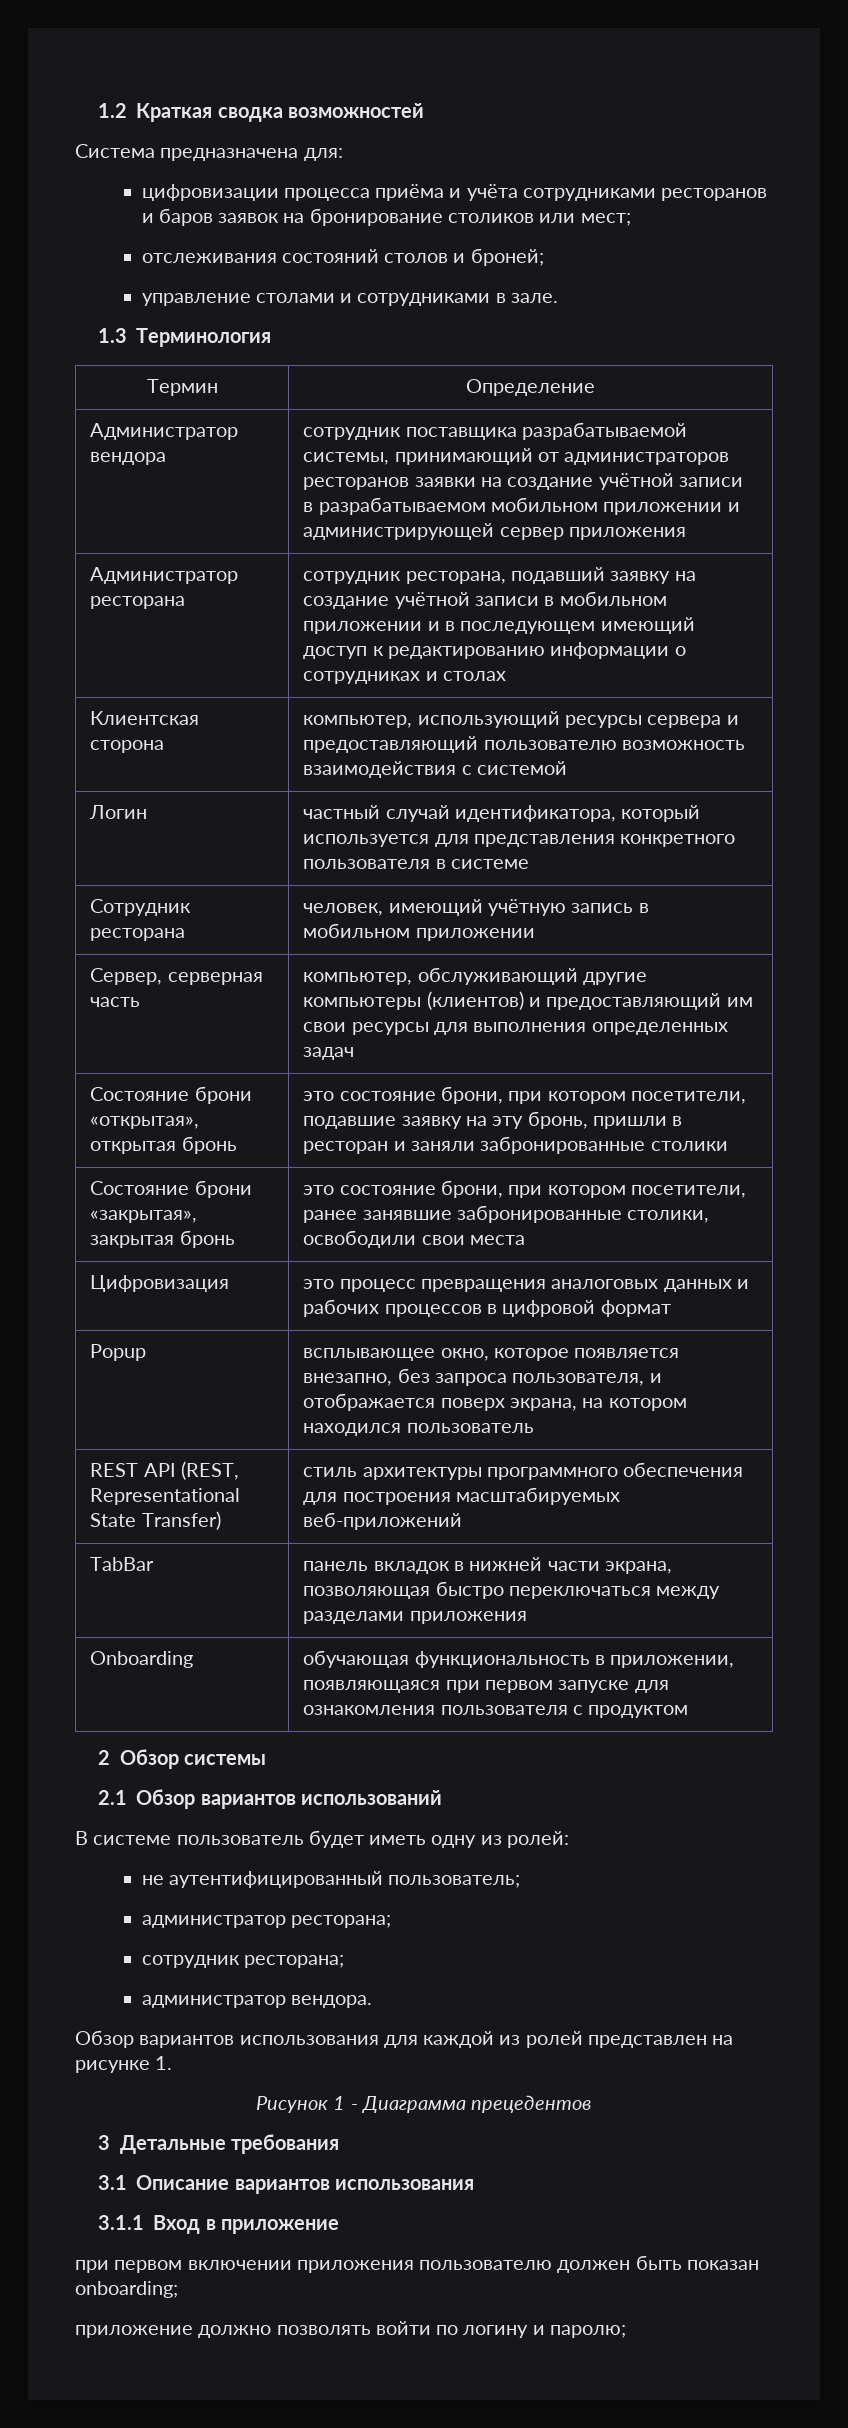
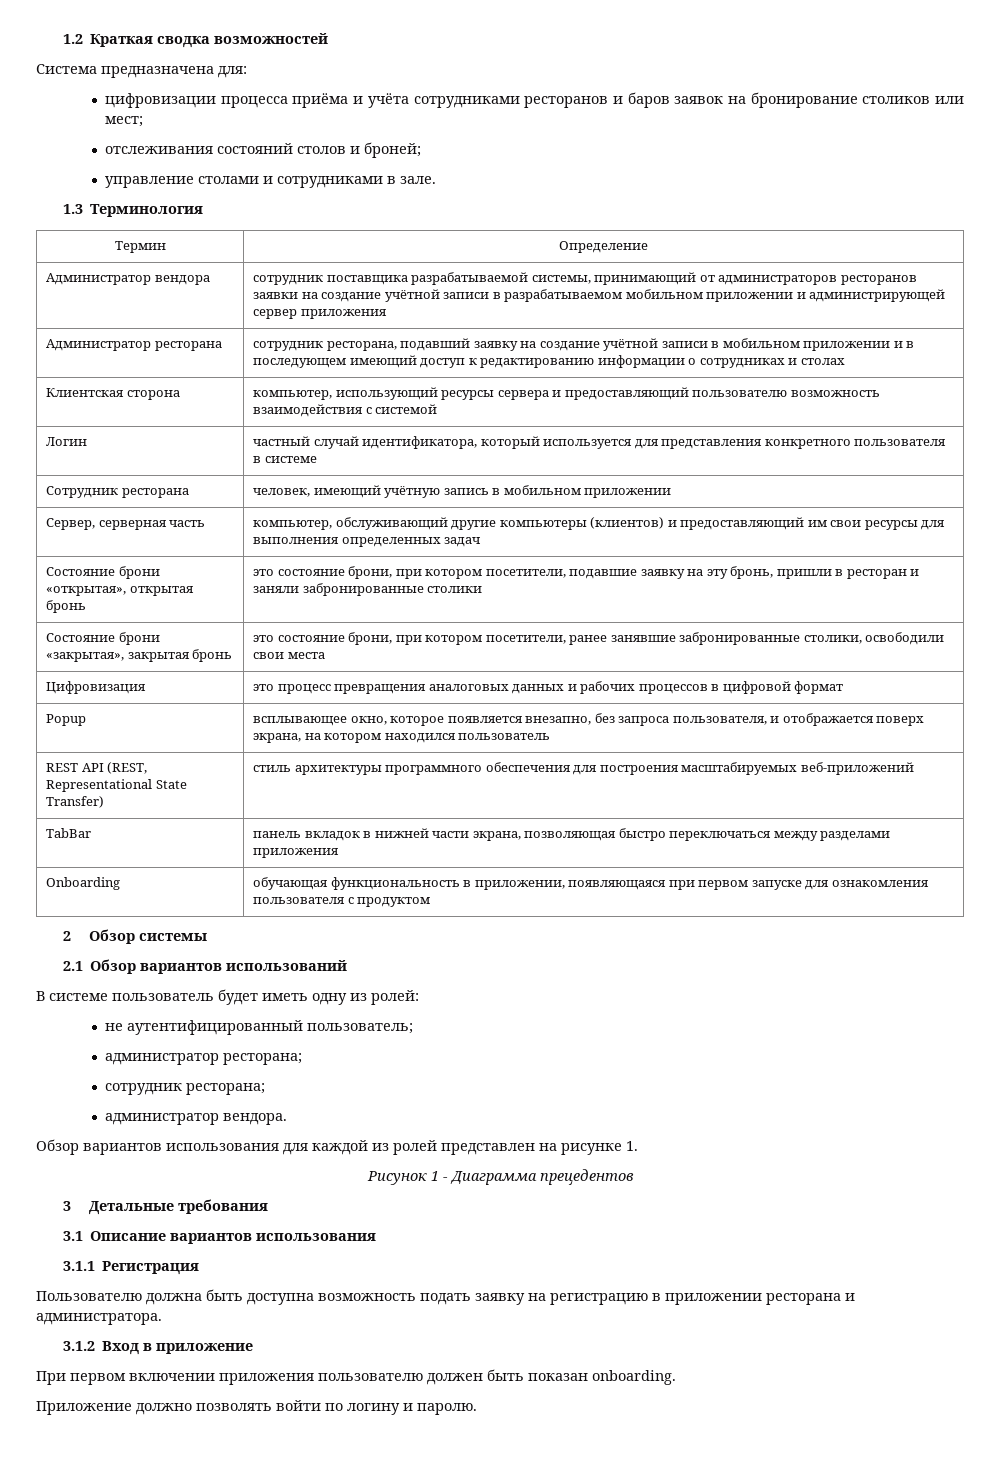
- 3.1.1 Вход в приложение
+ 3.1.1 Регистрация
+ Пользователю должна быть доступна возможность подать заявку на регистрацию в приложении ресторана и администратора.
+ 3.1.2 Вход в приложение
- при первом включении приложения пользователю должен быть показан onboarding;
- приложение должно позволять войти по логину и паролю;
+ При первом включении приложения пользователю должен быть показан onboarding.
+ Приложение должно позволять войти по логину и паролю.

